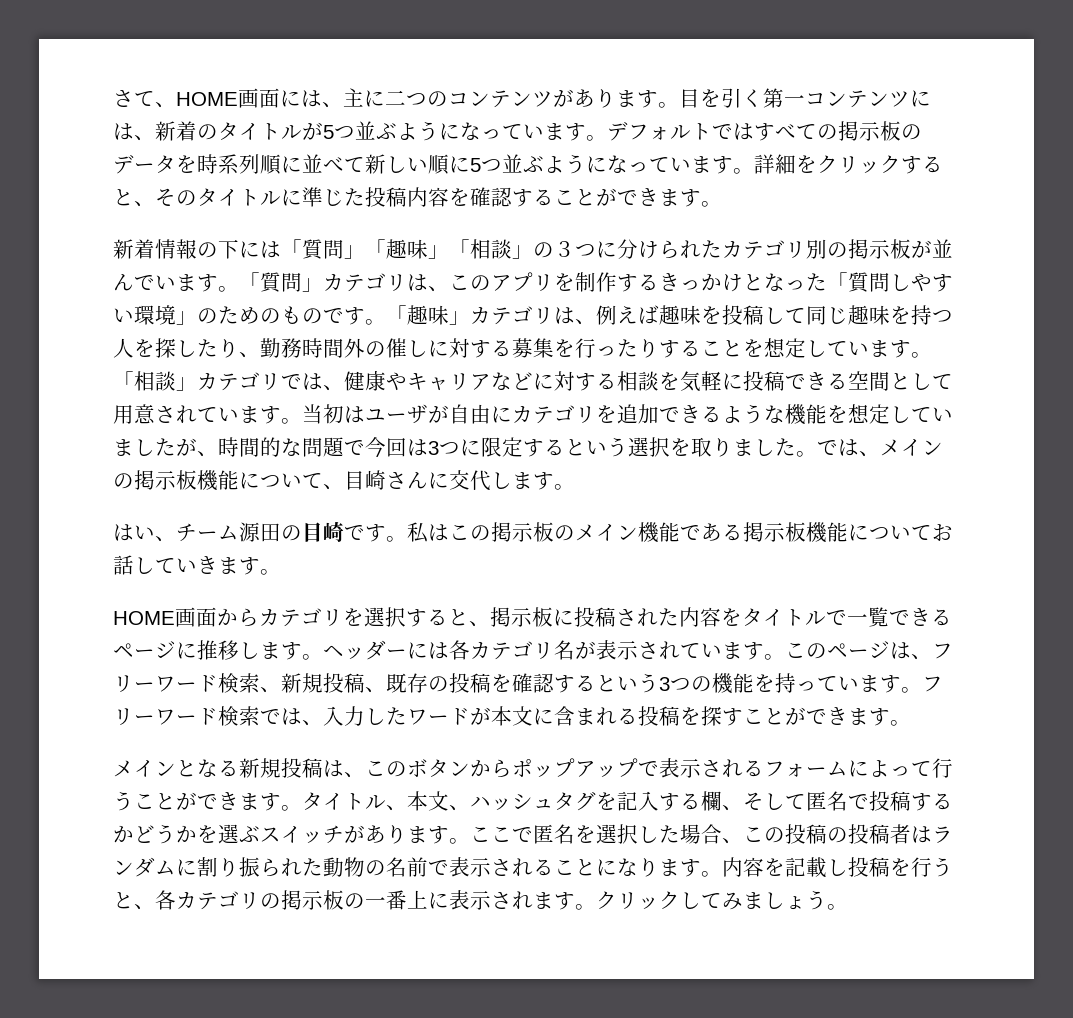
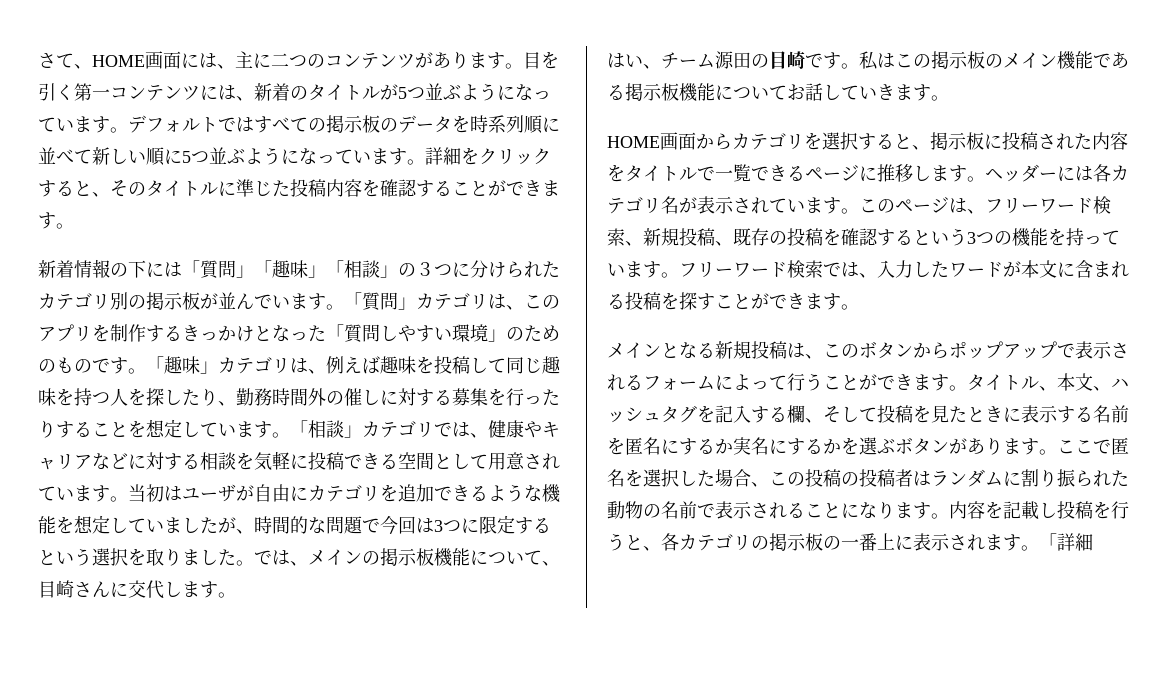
- タイトル、本文、ハッシュタグを記入する欄、そして匿名で投稿するかどうかを選ぶスイッチがあります。
+ タイトル、本文、ハッシュタグを記入する欄、そして投稿を見たときに表示する名前を匿名にするか実名にするかを選ぶボタンがあります。
- クリックしてみましょう。
+ 「詳細

